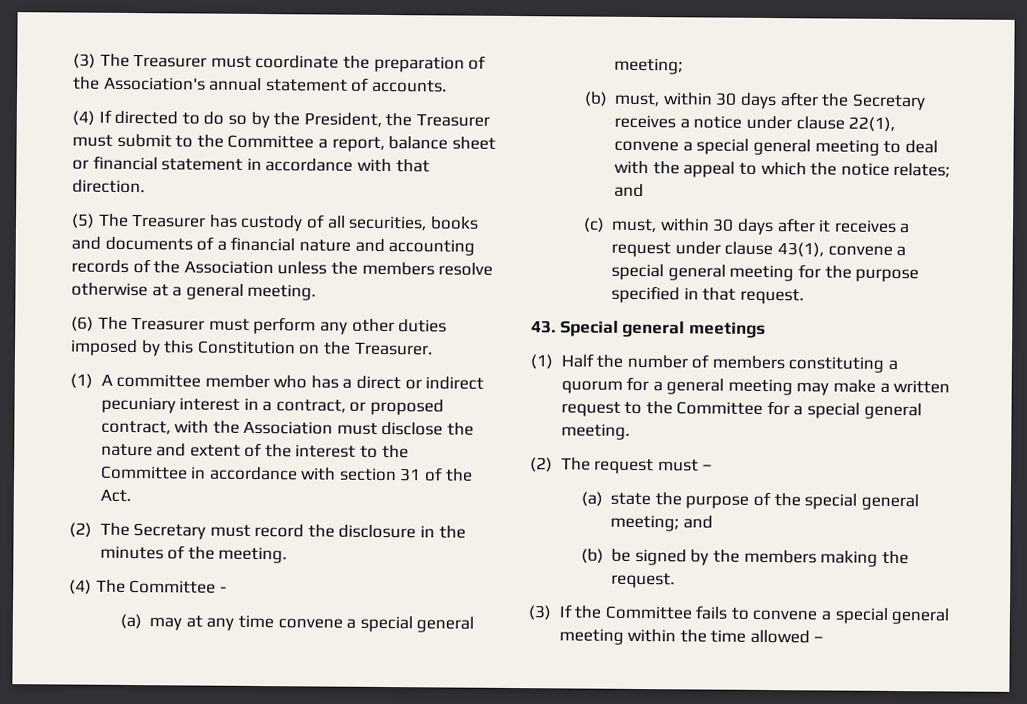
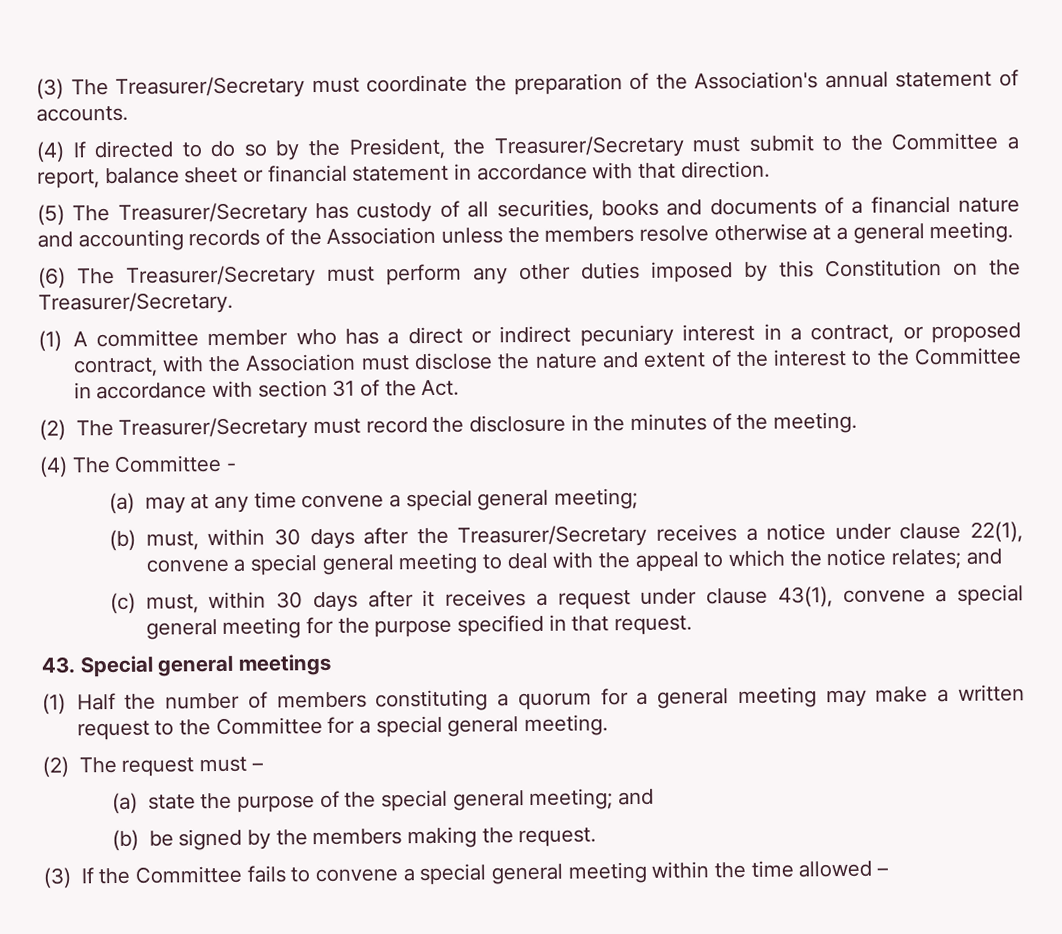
- (3) The Treasurer must coordinate the preparation of the Association's annual statement of accounts.
+ (3) The Treasurer/Secretary must coordinate the preparation of the Association's annual statement of accounts.
- (4) If directed to do so by the President, the Treasurer must submit to the Committee a report, balance sheet or financial statement in accordance with that direction.
+ (4) If directed to do so by the President, the Treasurer/Secretary must submit to the Committee a report, balance sheet or financial statement in accordance with that direction.
- (5) The Treasurer has custody of all securities, books and documents of a financial nature and accounting records of the Association unless the members resolve otherwise at a general meeting.
+ (5) The Treasurer/Secretary has custody of all securities, books and documents of a financial nature and accounting records of the Association unless the members resolve otherwise at a general meeting.
- (6) The Treasurer must perform any other duties imposed by this Constitution on the Treasurer.
+ (6) The Treasurer/Secretary must perform any other duties imposed by this Constitution on the Treasurer/Secretary.
- (2) The Secretary must record the disclosure in the minutes of the meeting.
+ (2) The Treasurer/Secretary must record the disclosure in the minutes of the meeting.
- (b) must, within 30 days after the Secretary receives a notice under clause 22(1), convene a special general meeting to deal with the appeal to which the notice relates; and
+ (b) must, within 30 days after the Treasurer/Secretary receives a notice under clause 22(1), convene a special general meeting to deal with the appeal to which the notice relates; and

